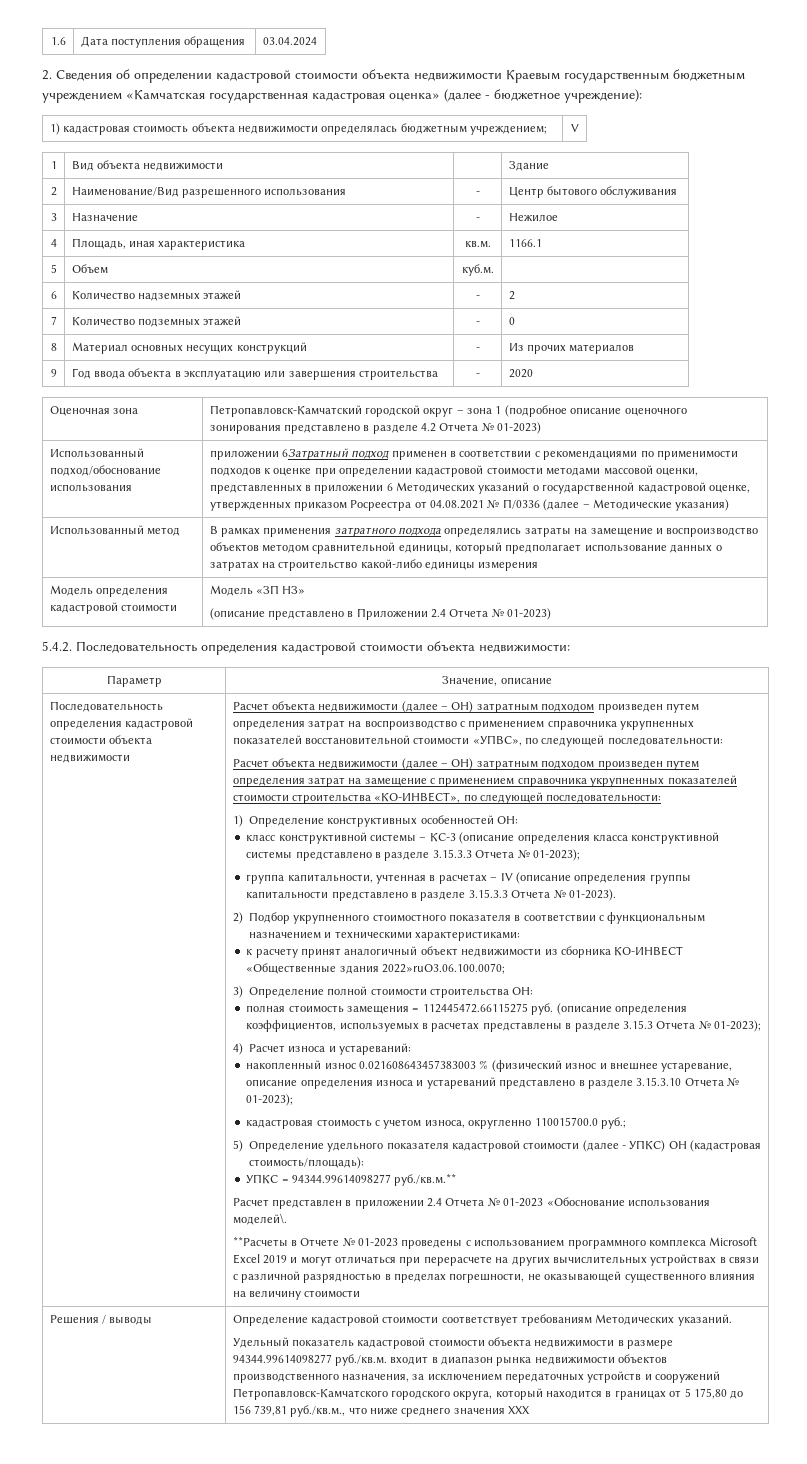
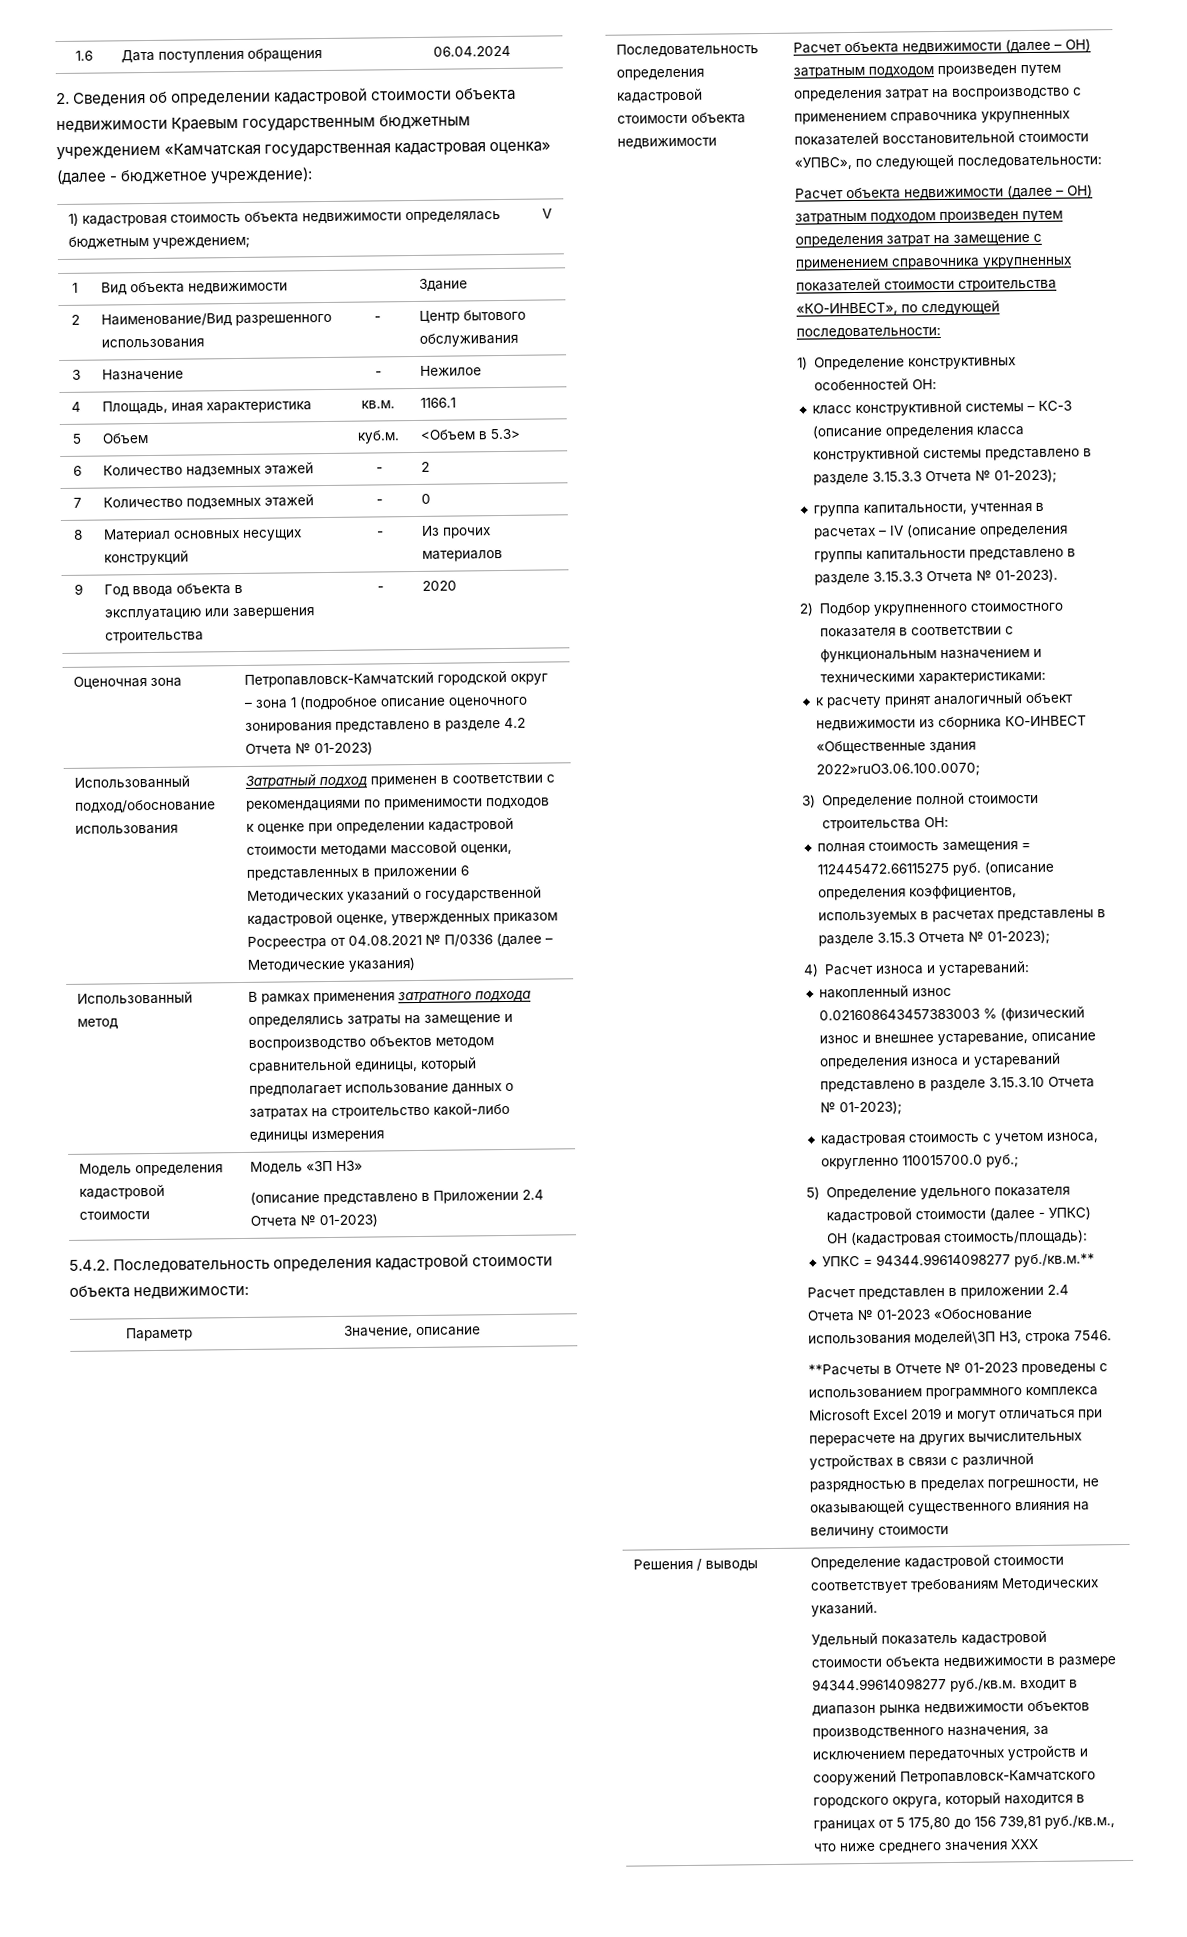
- 1.6 | Дата поступления обращения | 03.04.2024
+ 1.6 | Дата поступления обращения | 06.04.2024
- 5 | Объем | куб.м. |
+ 5 | Объем | куб.м. | <Объем в 5.3>
- приложении 6Затратный подход применен в соответствии с рекомендациями по применимости подходов к оценке при определении кадастровой стоимости методами массовой оценки, представленных в приложении 6 Методических указаний о государственной кадастровой оценке, утвержденных приказом Росреестра от 04.08.2021 № П/0336 (далее – Методические указания)
+ Затратный подход применен в соответствии с рекомендациями по применимости подходов к оценке при определении кадастровой стоимости методами массовой оценки, представленных в приложении 6 Методических указаний о государственной кадастровой оценке, утвержденных приказом Росреестра от 04.08.2021 № П/0336 (далее – Методические указания)
- Расчет представлен в приложении 2.4 Отчета № 01-2023 «Обоснование использования моделей\.
+ Расчет представлен в приложении 2.4 Отчета № 01-2023 «Обоснование использования моделей\ЗП НЗ, строка 7546.

